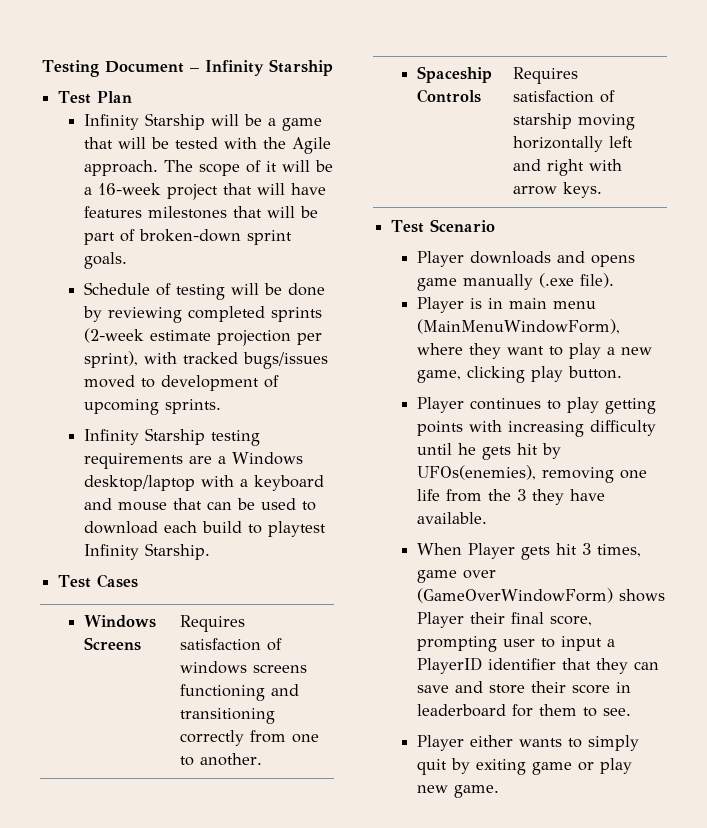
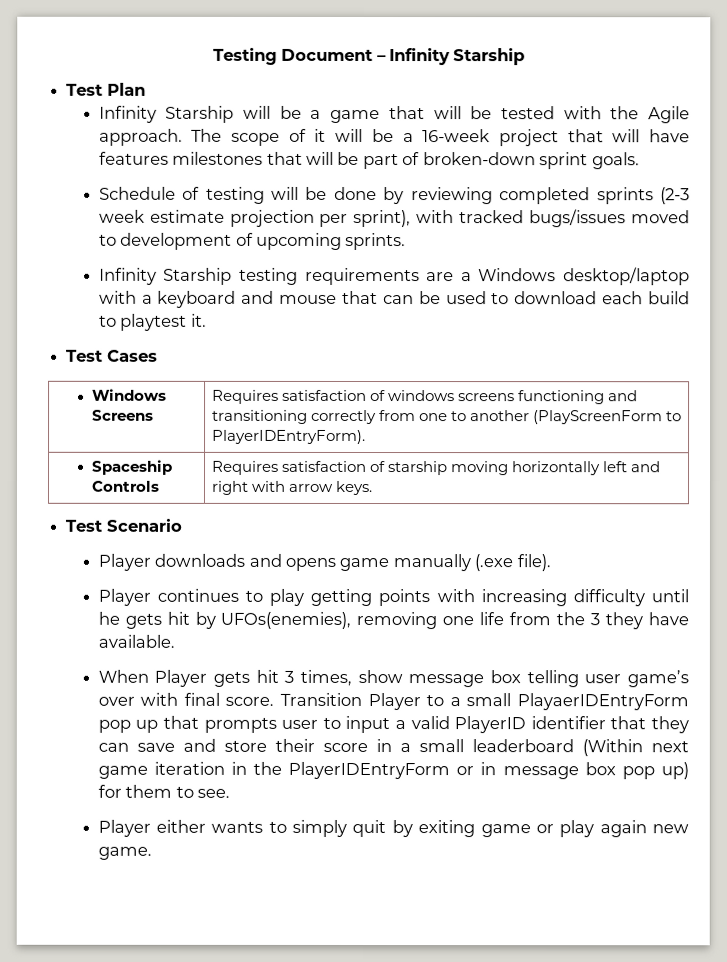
- Schedule of testing will be done by reviewing completed sprints (2-week estimate projection per sprint), with tracked bugs/issues moved to development of upcoming sprints.
+ Schedule of testing will be done by reviewing completed sprints (2-3 week estimate projection per sprint), with tracked bugs/issues moved to development of upcoming sprints.
- Infinity Starship testing requirements are a Windows desktop/laptop with a keyboard and mouse that can be used to download each build to playtest Infinity Starship.
+ Infinity Starship testing requirements are a Windows desktop/laptop with a keyboard and mouse that can be used to download each build to playtest it.
- Windows Screens | Requires satisfaction of windows screens functioning and transitioning correctly from one to another.
+ Windows Screens | Requires satisfaction of windows screens functioning and transitioning correctly from one to another (PlayScreenForm to PlayerIDEntryForm).
- Player is in main menu (MainMenuWindowForm), where they want to play a new game, clicking play button.
- When Player gets hit 3 times, game over (GameOverWindowForm) shows Player their final score, prompting user to input a PlayerID identifier that they can save and store their score in leaderboard for them to see.
+ When Player gets hit 3 times, show message box telling user game’s over with final score. Transition Player to a small PlayaerIDEntryForm pop up that prompts user to input a valid PlayerID identifier that they can save and store their score in a small leaderboard (Within next game iteration in the PlayerIDEntryForm or in message box pop up) for them to see.
- Player either wants to simply quit by exiting game or play new game.
+ Player either wants to simply quit by exiting game or play again new game.

